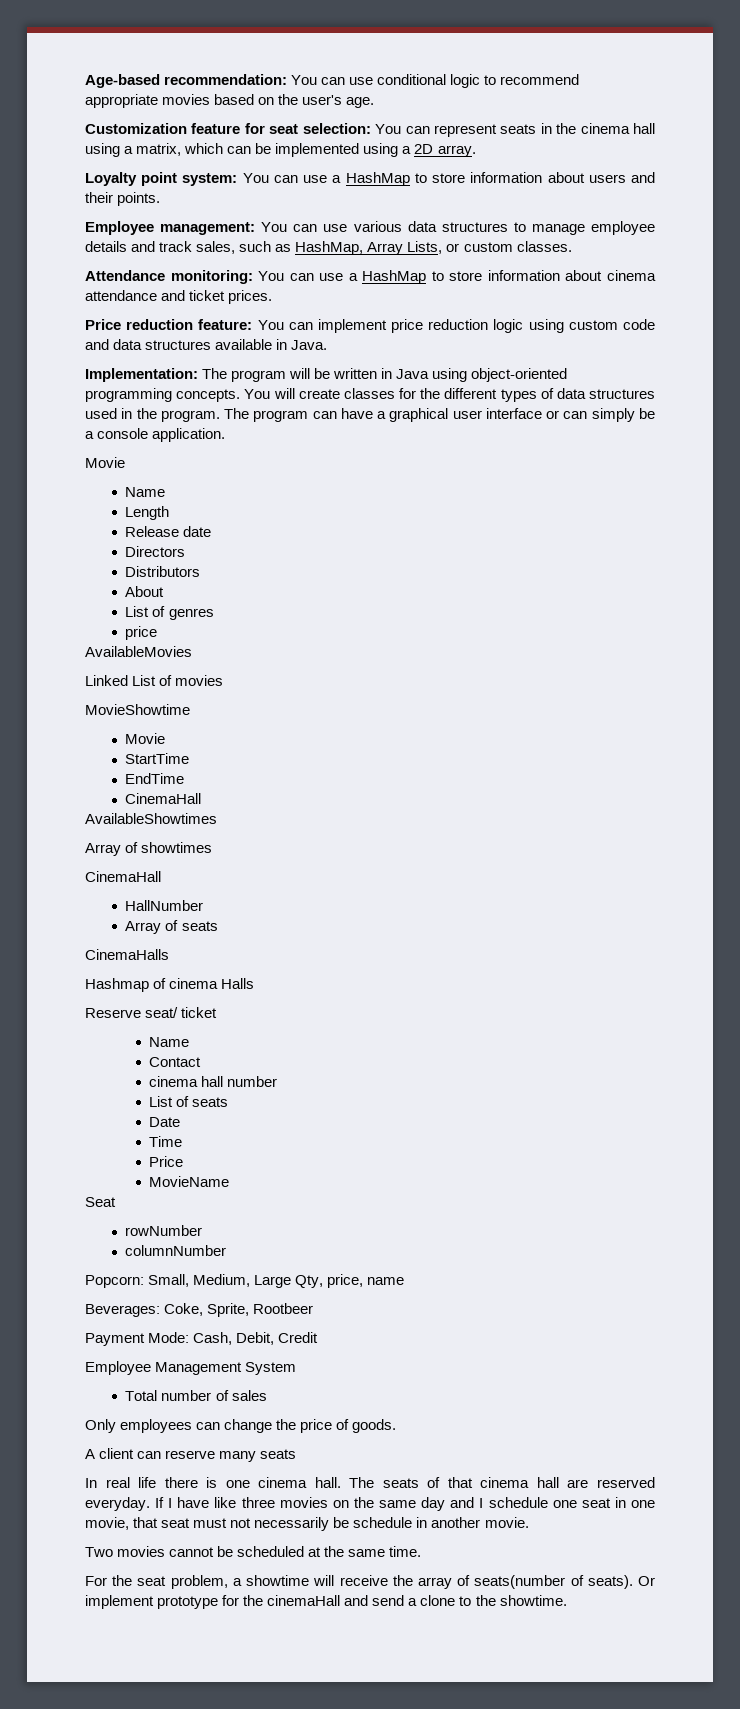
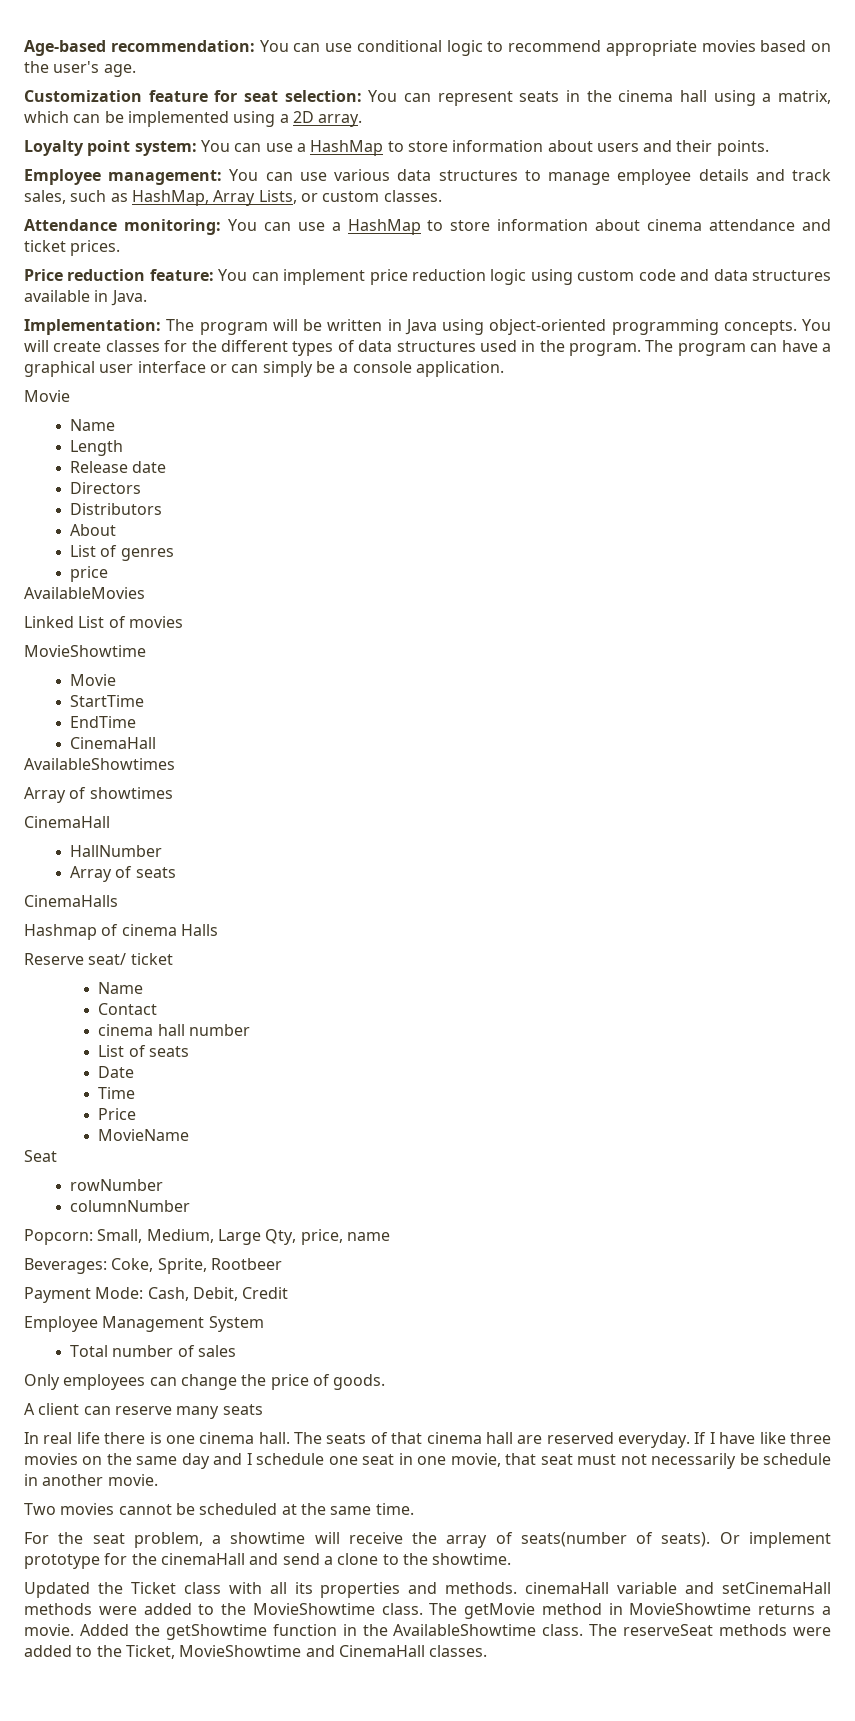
+ Updated the Ticket class with all its properties and methods. cinemaHall variable and setCinemaHall methods were added to the MovieShowtime class. The getMovie method in MovieShowtime returns a movie. Added the getShowtime function in the AvailableShowtime class. The reserveSeat methods were added to the Ticket, MovieShowtime and CinemaHall classes.

